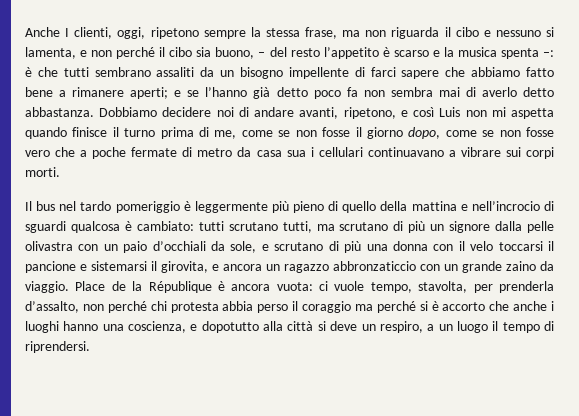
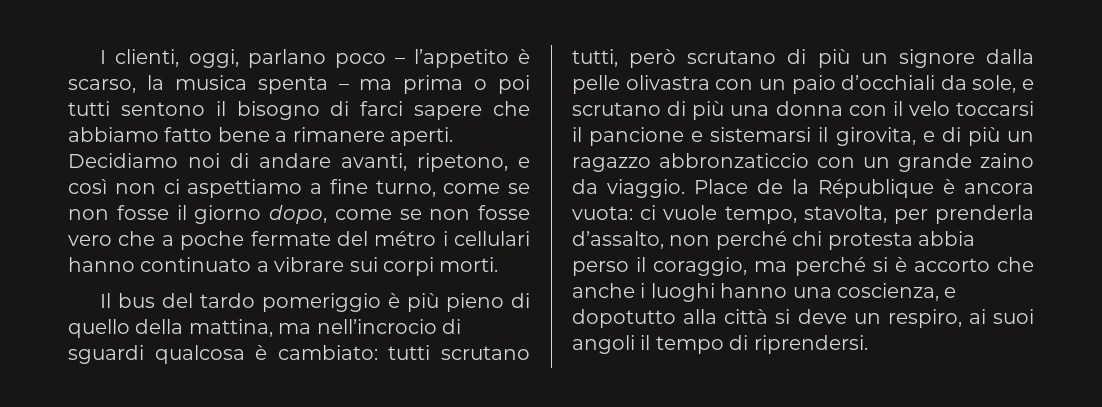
- Anche I clienti, oggi, ripetono sempre la stessa frase, ma non riguarda il cibo e nessuno si lamenta, e non perché il cibo sia buono, – del resto l’appetito è scarso e la musica spenta –: è che tutti sembrano assaliti da un bisogno impellente di farci sapere che abbiamo fatto bene a rimanere aperti; e se l’hanno già detto poco fa non sembra mai di averlo detto abbastanza. Dobbiamo decidere noi di andare avanti, ripetono, e così Luis non mi aspetta quando finisce il turno prima di me, come se non fosse il giorno dopo, come se non fosse vero che a poche fermate di metro da casa sua i cellulari continuavano a vibrare sui corpi morti.
+ I clienti, oggi, parlano poco – l’appetito è scarso, la musica spenta – ma prima o poi tutti sentono il bisogno di farci sapere che abbiamo fatto bene a rimanere aperti. Decidiamo noi di andare avanti, ripetono, e così non ci aspettiamo a fine turno, come se non fosse il giorno dopo, come se non fosse vero che a poche fermate del métro i cellulari hanno continuato a vibrare sui corpi morti.
- Il bus nel tardo pomeriggio è leggermente più pieno di quello della mattina e nell’incrocio di sguardi qualcosa è cambiato: tutti scrutano tutti, ma scrutano di più un signore dalla pelle olivastra con un paio d’occhiali da sole, e scrutano di più una donna con il velo toccarsi il pancione e sistemarsi il girovita, e ancora un ragazzo abbronzaticcio con un grande zaino da viaggio.
+ Il bus del tardo pomeriggio è più pieno di quello della mattina, ma nell’incrocio di sguardi qualcosa è cambiato: tutti scrutano tutti, però scrutano di più un signore dalla pelle olivastra con un paio d’occhiali da sole, e scrutano di più una donna con il velo toccarsi il pancione e sistemarsi il girovita, e di più un ragazzo abbronzaticcio con un grande zaino da viaggio.
- Place de la République è ancora vuota: ci vuole tempo, stavolta, per prenderla d’assalto, non perché chi protesta abbia perso il coraggio ma perché si è accorto che anche i luoghi hanno una coscienza, e dopotutto alla città si deve un respiro, a un luogo il tempo di riprendersi.
+ Place de la République è ancora vuota: ci vuole tempo, stavolta, per prenderla d’assalto, non perché chi protesta abbia perso il coraggio, ma perché si è accorto che anche i luoghi hanno una coscienza, e dopotutto alla città si deve un respiro, ai suoi angoli il tempo di riprendersi.

